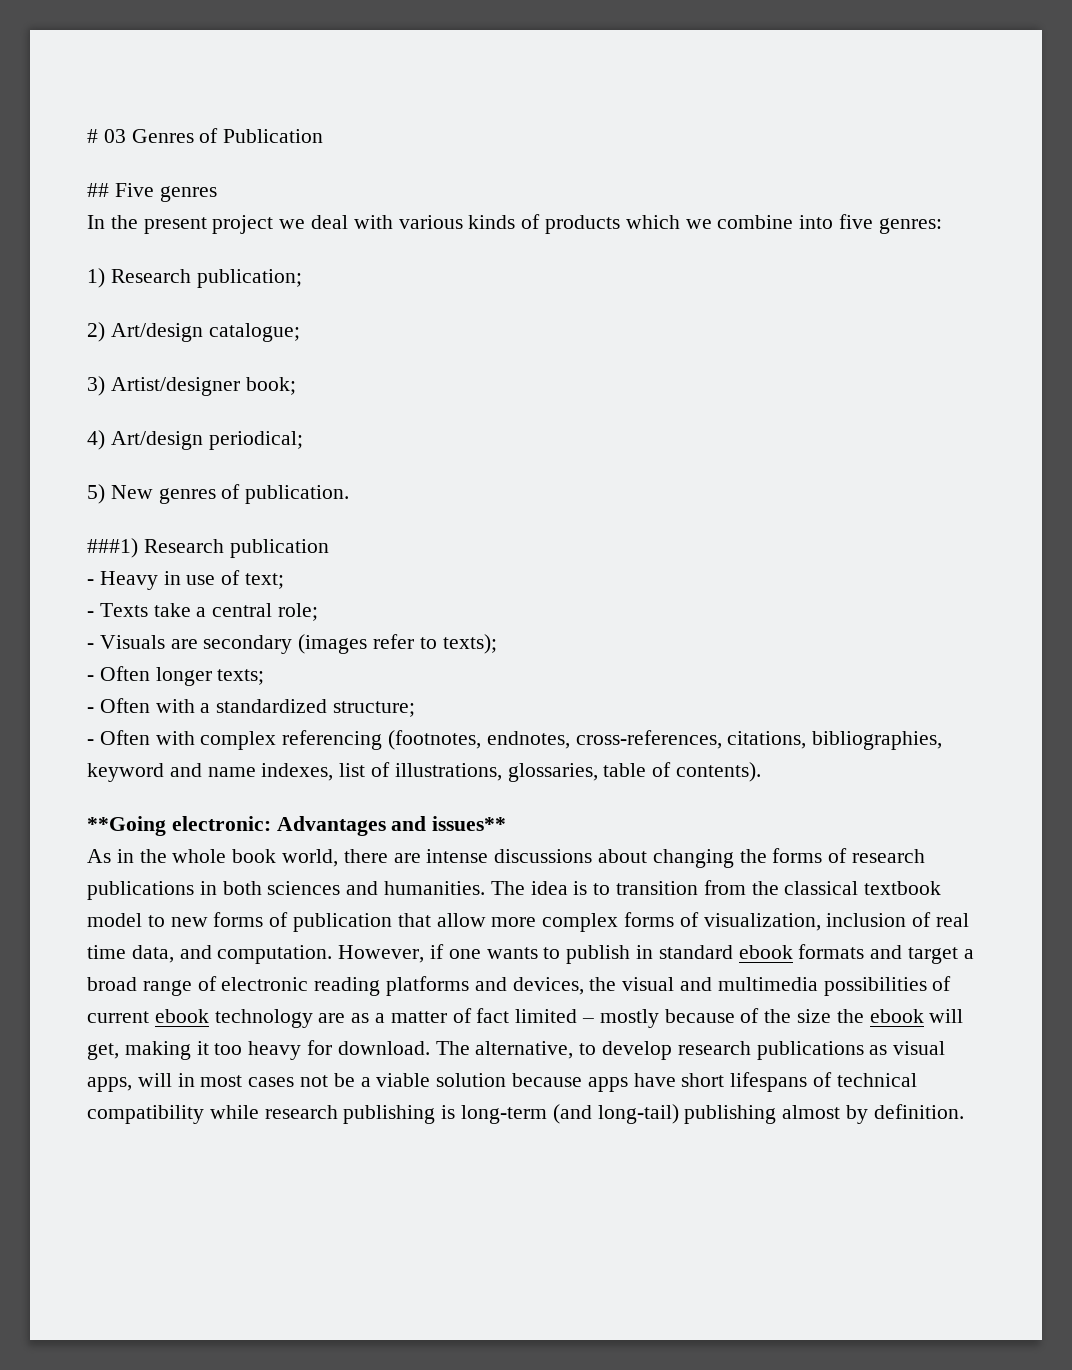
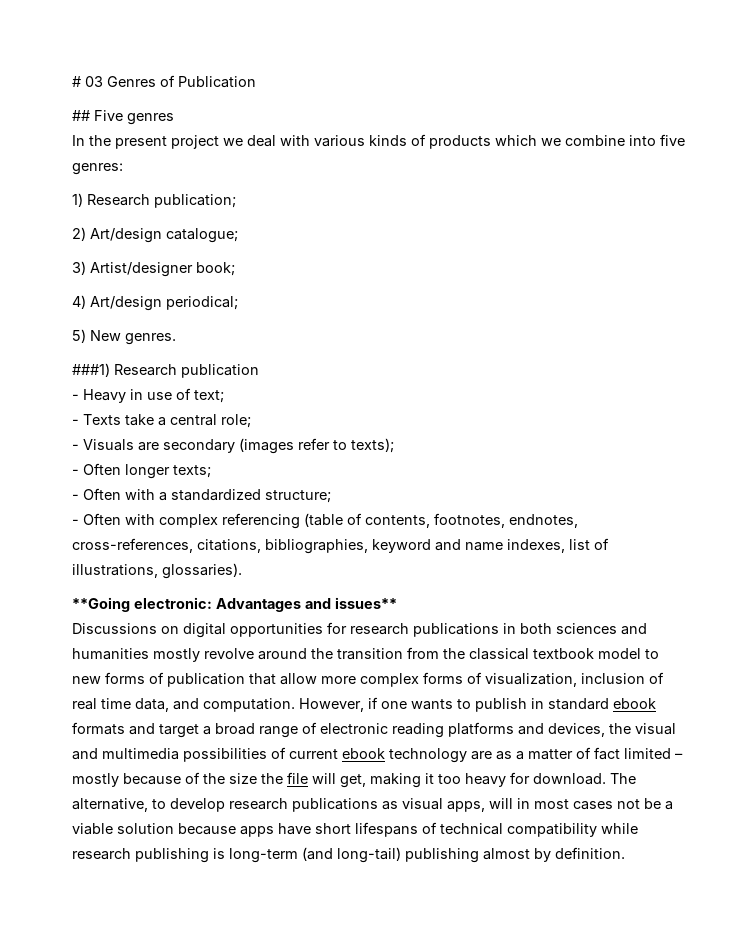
- 5) New genres of publication.
+ 5) New genres.
- - Often with complex referencing (footnotes, endnotes, cross-references, citations, bibliographies, keyword and name indexes, list of illustrations, glossaries, table of contents).
+ - Often with complex referencing (table of contents, footnotes, endnotes, cross-references, citations, bibliographies, keyword and name indexes, list of illustrations, glossaries).
- As in the whole book world, there are intense discussions about changing the forms of research publications in both sciences and humanities. The idea is to transition from the classical textbook model to new forms of publication that allow more complex forms of visualization, inclusion of real time data, and computation.
+ Discussions on digital opportunities for research publications in both sciences and humanities mostly revolve around the transition from the classical textbook model to new forms of publication that allow more complex forms of visualization, inclusion of real time data, and computation.
- However, if one wants to publish in standard ebook formats and target a broad range of electronic reading platforms and devices, the visual and multimedia possibilities of current ebook technology are as a matter of fact limited – mostly because of the size the ebook will get, making it too heavy for download.
+ However, if one wants to publish in standard ebook formats and target a broad range of electronic reading platforms and devices, the visual and multimedia possibilities of current ebook technology are as a matter of fact limited – mostly because of the size the file will get, making it too heavy for download.

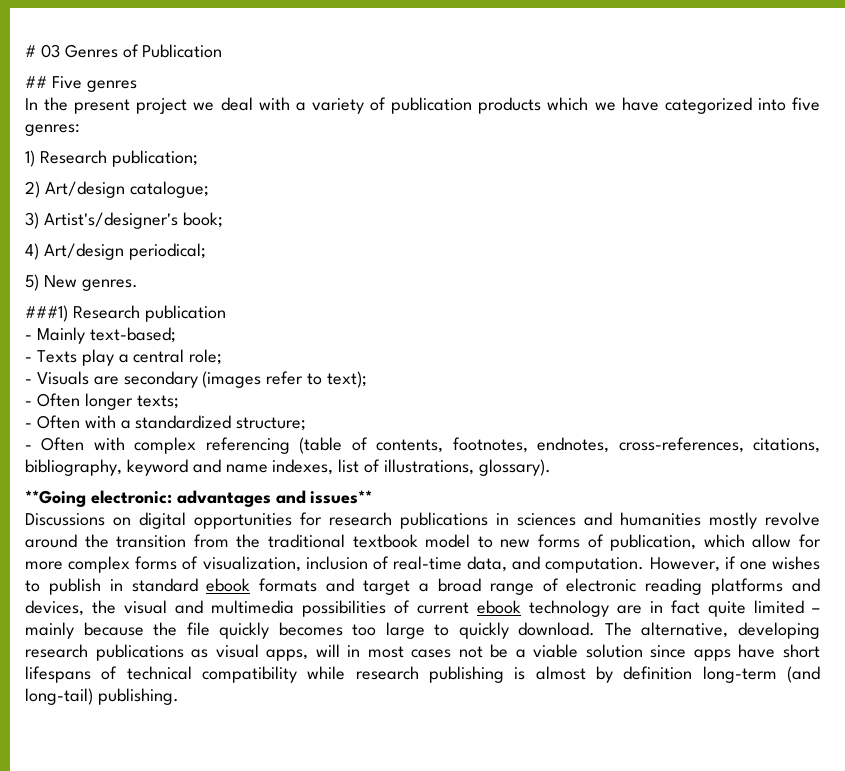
- In the present project we deal with various kinds of products which we combine into five genres:
+ In the present project we deal with a variety of publication products which we have categorized into five genres:
- 3) Artist/designer book;
+ 3) Artist's/designer's book;
- - Heavy in use of text;
+ - Mainly text-based;
- - Texts take a central role;
+ - Texts play a central role;
- - Visuals are secondary (images refer to texts);
+ - Visuals are secondary (images refer to text);
- - Often with complex referencing (table of contents, footnotes, endnotes, cross-references, citations, bibliographies, keyword and name indexes, list of illustrations, glossaries).
+ - Often with complex referencing (table of contents, footnotes, endnotes, cross-references, citations, bibliography, keyword and name indexes, list of illustrations, glossary).
- **Going electronic: Advantages and issues**
+ **Going electronic: advantages and issues**
- Discussions on digital opportunities for research publications in both sciences and humanities mostly revolve around the transition from the classical textbook model to new forms of publication that allow more complex forms of visualization, inclusion of real time data, and computation.
+ Discussions on digital opportunities for research publications in sciences and humanities mostly revolve around the transition from the traditional textbook model to new forms of publication, which allow for more complex forms of visualization, inclusion of real-time data, and computation.
- However, if one wants to publish in standard ebook formats and target a broad range of electronic reading platforms and devices, the visual and multimedia possibilities of current ebook technology are as a matter of fact limited – mostly because of the size the file will get, making it too heavy for download.
+ However, if one wishes to publish in standard ebook formats and target a broad range of electronic reading platforms and devices, the visual and multimedia possibilities of current ebook technology are in fact quite limited – mainly because the file quickly becomes too large to quickly download.
- The alternative, to develop research publications as visual apps, will in most cases not be a viable solution because apps have short lifespans of technical compatibility while research publishing is long-term (and long-tail) publishing almost by definition.
+ The alternative, developing research publications as visual apps, will in most cases not be a viable solution since apps have short lifespans of technical compatibility while research publishing is almost by definition long-term (and long-tail) publishing.

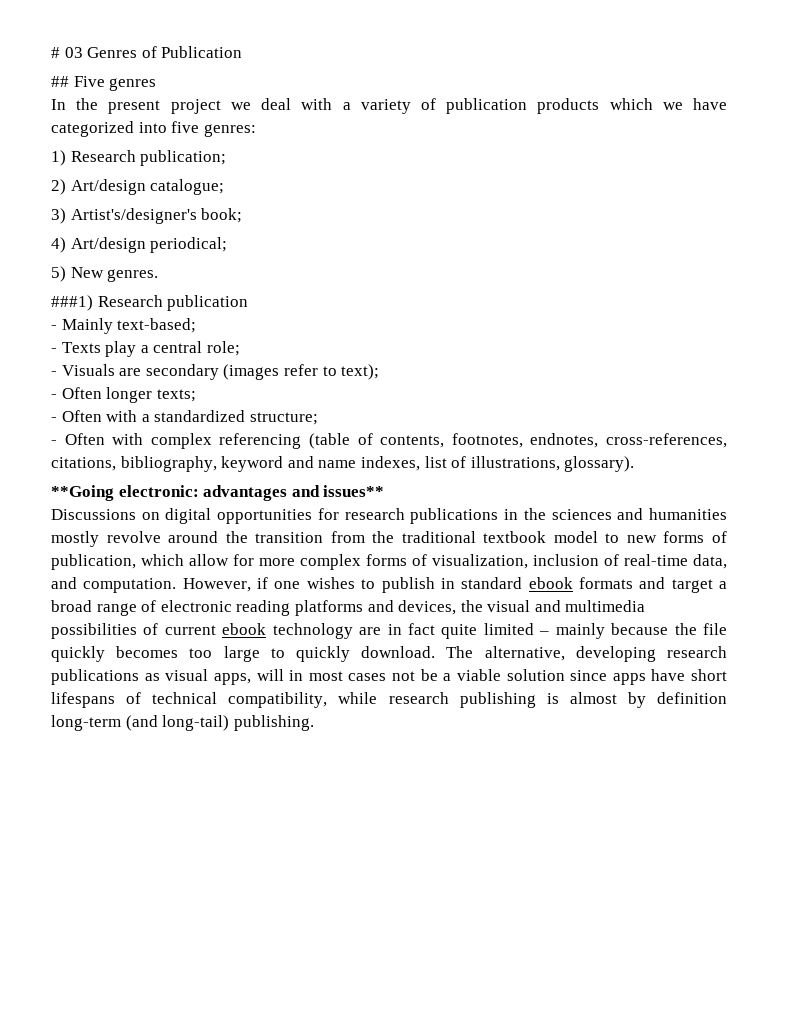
- Discussions on digital opportunities for research publications in sciences and humanities mostly revolve around the transition from the traditional textbook model to new forms of publication, which allow for more complex forms of visualization, inclusion of real-time data, and computation.
+ Discussions on digital opportunities for research publications in the sciences and humanities mostly revolve around the transition from the traditional textbook model to new forms of publication, which allow for more complex forms of visualization, inclusion of real-time data, and computation.
- The alternative, developing research publications as visual apps, will in most cases not be a viable solution since apps have short lifespans of technical compatibility while research publishing is almost by definition long-term (and long-tail) publishing.
+ The alternative, developing research publications as visual apps, will in most cases not be a viable solution since apps have short lifespans of technical compatibility, while research publishing is almost by definition long-term (and long-tail) publishing.

